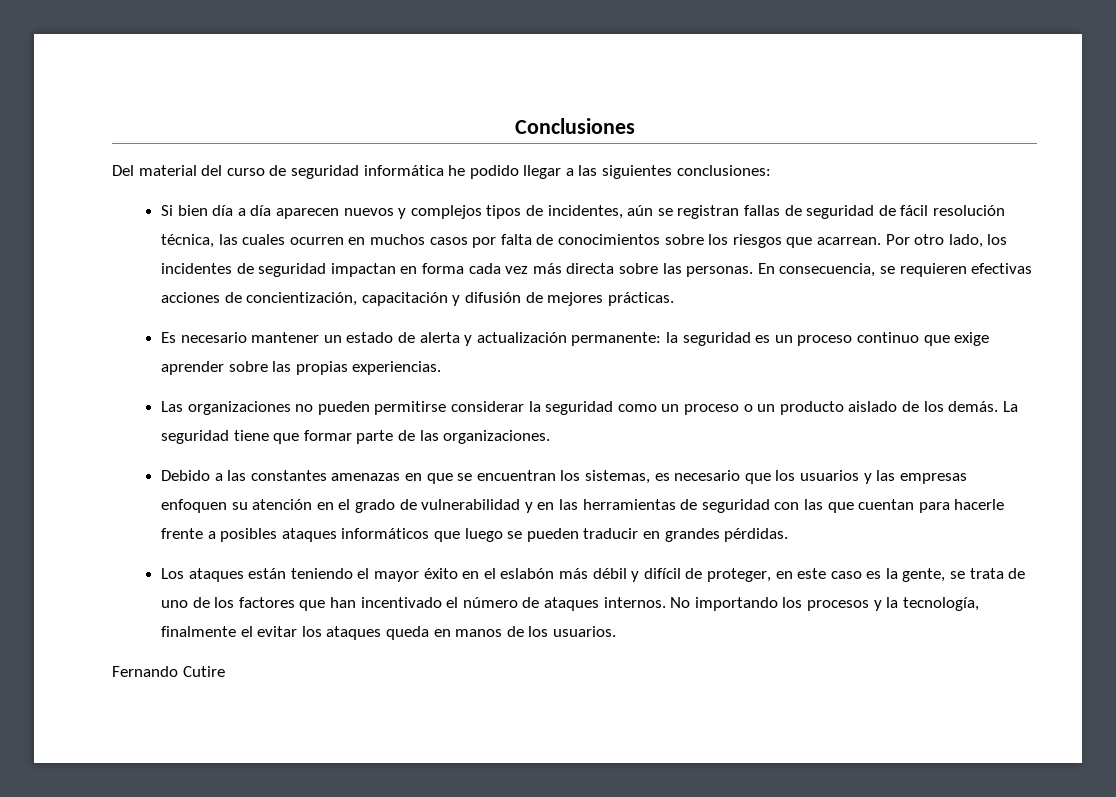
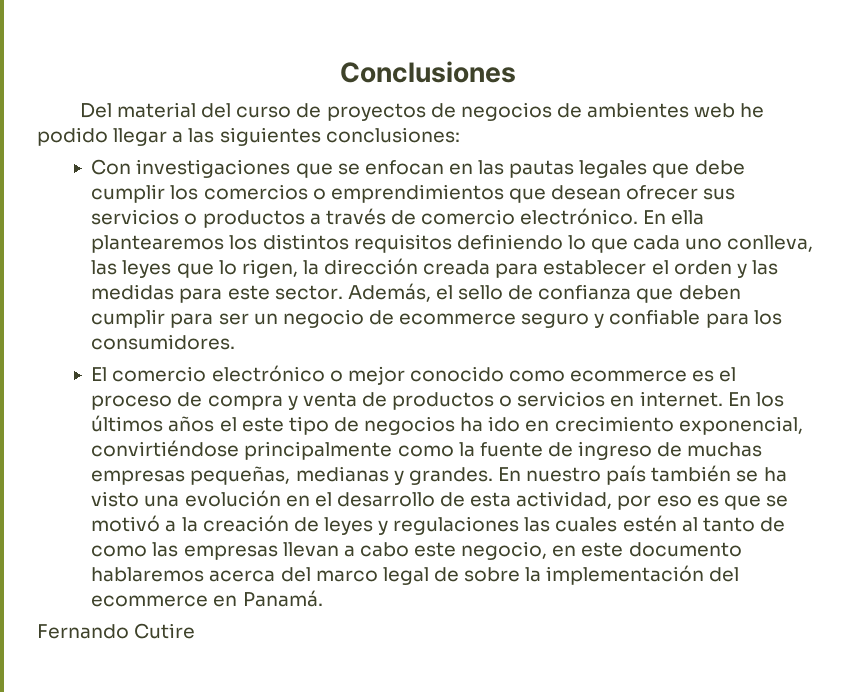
- Del material del curso de seguridad informática he podido llegar a las siguientes conclusiones:
+ Del material del curso de proyectos de negocios de ambientes web he podido llegar a las siguientes conclusiones:
- Si bien día a día aparecen nuevos y complejos tipos de incidentes, aún se registran fallas de seguridad de fácil resolución técnica, las cuales ocurren en muchos casos por falta de conocimientos sobre los riesgos que acarrean. Por otro lado, los incidentes de seguridad impactan en forma cada vez más directa sobre las personas. En consecuencia, se requieren efectivas acciones de concientización, capacitación y difusión de mejores prácticas.
- Es necesario mantener un estado de alerta y actualización permanente: la seguridad es un proceso continuo que exige aprender sobre las propias experiencias.
- Las organizaciones no pueden permitirse considerar la seguridad como un proceso o un producto aislado de los demás. La seguridad tiene que formar parte de las organizaciones.
- Debido a las constantes amenazas en que se encuentran los sistemas, es necesario que los usuarios y las empresas enfoquen su atención en el grado de vulnerabilidad y en las herramientas de seguridad con las que cuentan para hacerle frente a posibles ataques informáticos que luego se pueden traducir en grandes pérdidas.
- Los ataques están teniendo el mayor éxito en el eslabón más débil y difícil de proteger, en este caso es la gente, se trata de uno de los factores que han incentivado el número de ataques internos. No importando los procesos y la tecnología, finalmente el evitar los ataques queda en manos de los usuarios.
+ Con investigaciones que se enfocan en las pautas legales que debe cumplir los comercios o emprendimientos que desean ofrecer sus servicios o productos a través de comercio electrónico. En ella plantearemos los distintos requisitos definiendo lo que cada uno conlleva, las leyes que lo rigen, la dirección creada para establecer el orden y las medidas para este sector. Además, el sello de confianza que deben cumplir para ser un negocio de ecommerce seguro y confiable para los consumidores.
+ El comercio electrónico o mejor conocido como ecommerce es el proceso de compra y venta de productos o servicios en internet. En los últimos años el este tipo de negocios ha ido en crecimiento exponencial, convirtiéndose principalmente como la fuente de ingreso de muchas empresas pequeñas, medianas y grandes. En nuestro país también se ha visto una evolución en el desarrollo de esta actividad, por eso es que se motivó a la creación de leyes y regulaciones las cuales estén al tanto de como las empresas llevan a cabo este negocio, en este documento hablaremos acerca del marco legal de sobre la implementación del ecommerce en Panamá.

